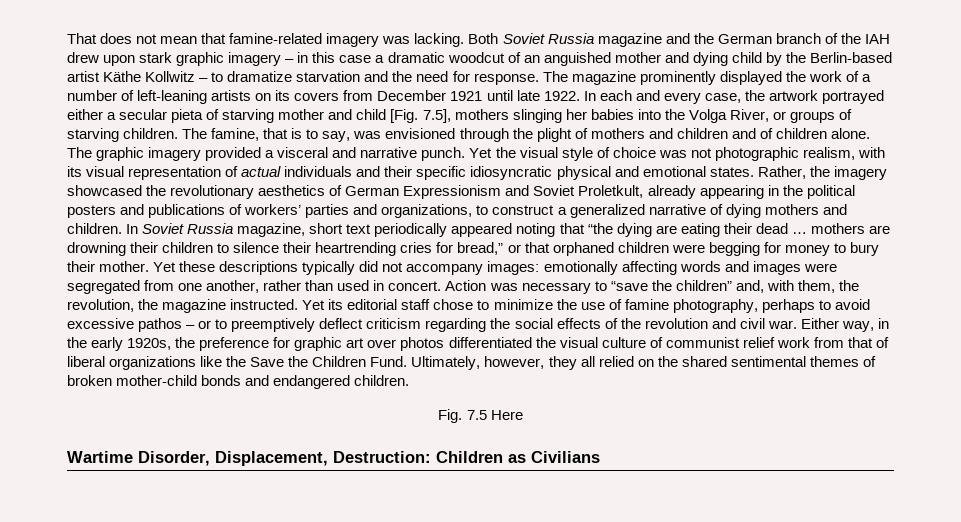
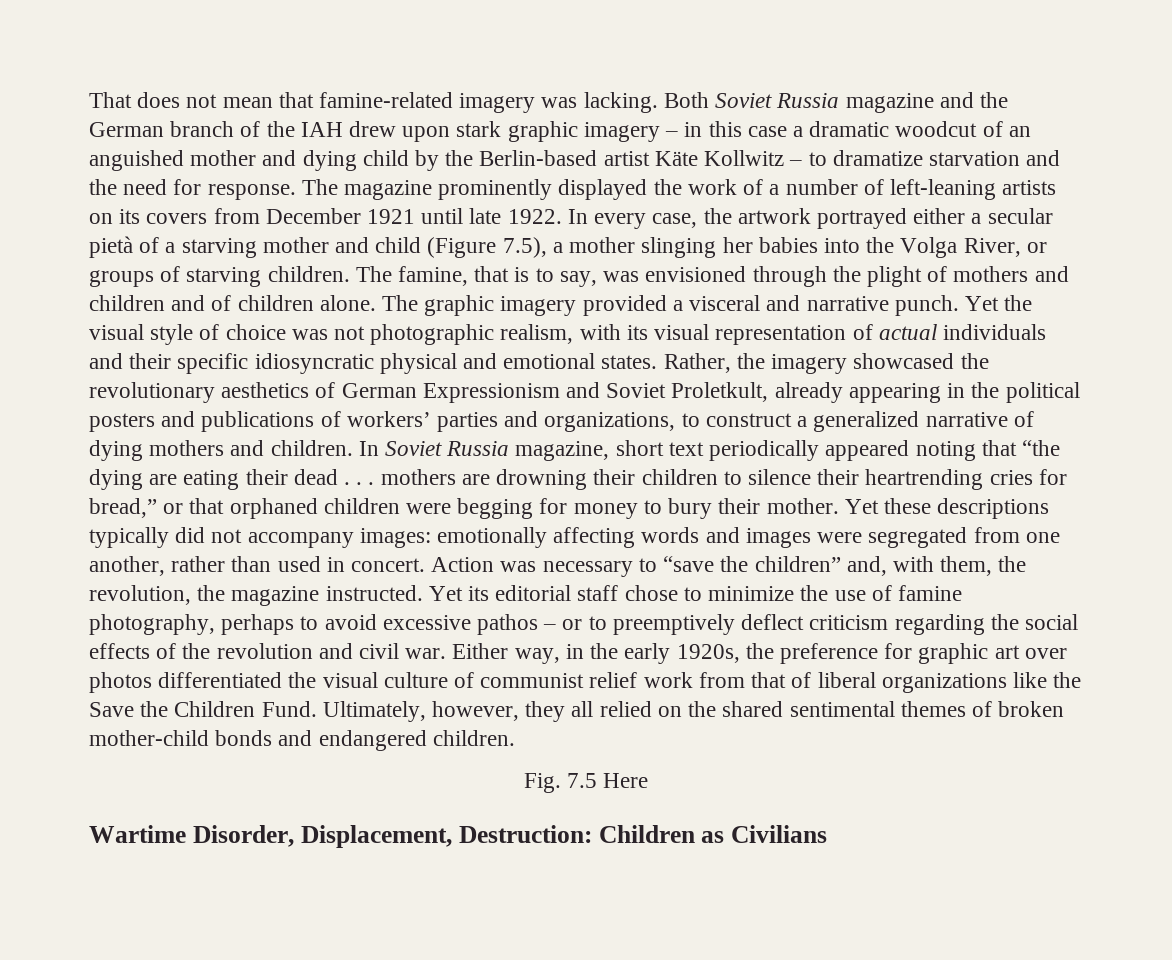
- Both Soviet Russia magazine and the German branch of the IAH drew upon stark graphic imagery – in this case a dramatic woodcut of an anguished mother and dying child by the Berlin-based artist Käthe Kollwitz – to dramatize starvation and the need for response.
+ Both Soviet Russia magazine and the German branch of the IAH drew upon stark graphic imagery – in this case a dramatic woodcut of an anguished mother and dying child by the Berlin-based artist Käte Kollwitz – to dramatize starvation and the need for response.
- In each and every case, the artwork portrayed either a secular pieta of starving mother and child [Fig. 7.5], mothers slinging her babies into the Volga River, or groups of starving children.
+ In every case, the artwork portrayed either a secular pietà of a starving mother and child (Figure 7.5), a mother slinging her babies into the Volga River, or groups of starving children.
- In Soviet Russia magazine, short text periodically appeared noting that “the dying are eating their dead … mothers are drowning their children to silence their heartrending cries for bread,” or that orphaned children were begging for money to bury their mother.
+ In Soviet Russia magazine, short text periodically appeared noting that “the dying are eating their dead . . . mothers are drowning their children to silence their heartrending cries for bread,” or that orphaned children were begging for money to bury their mother.

